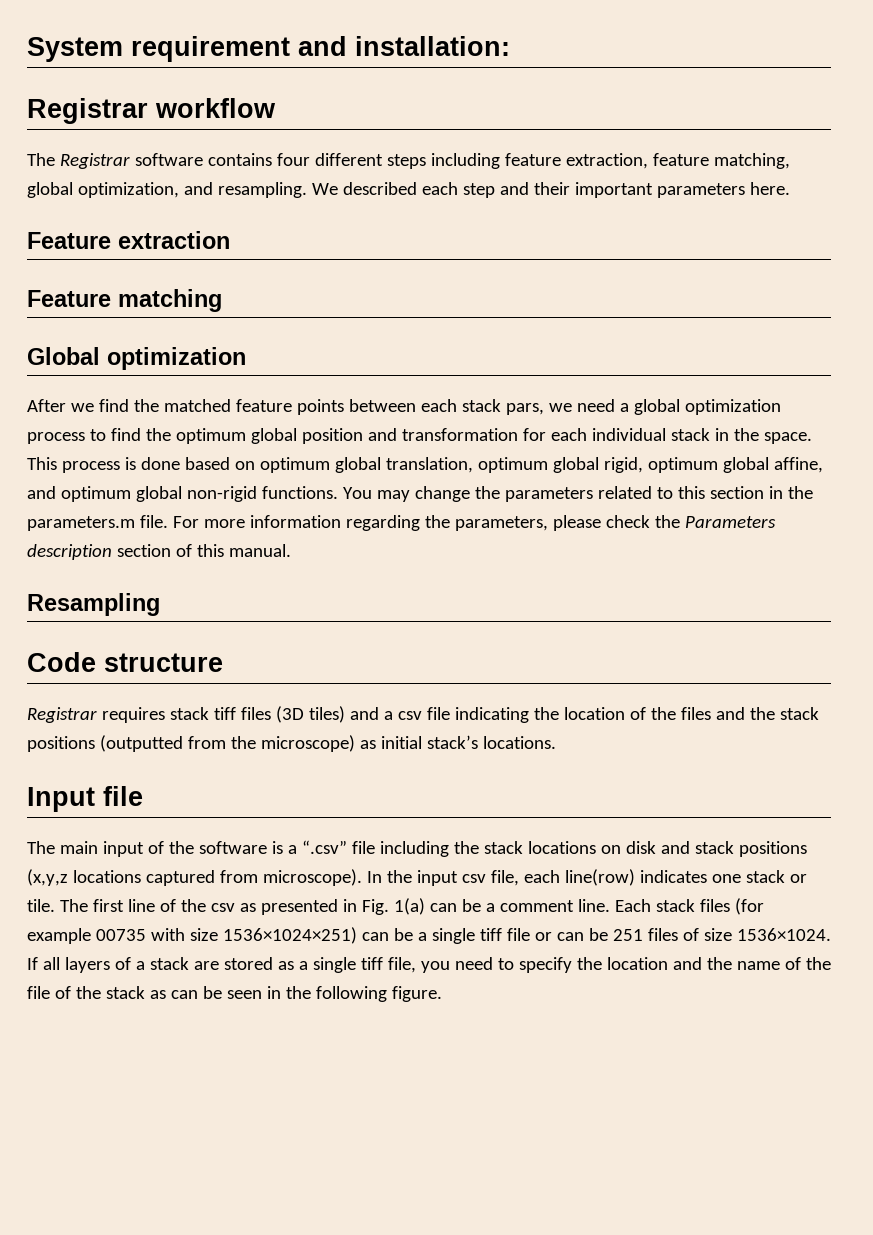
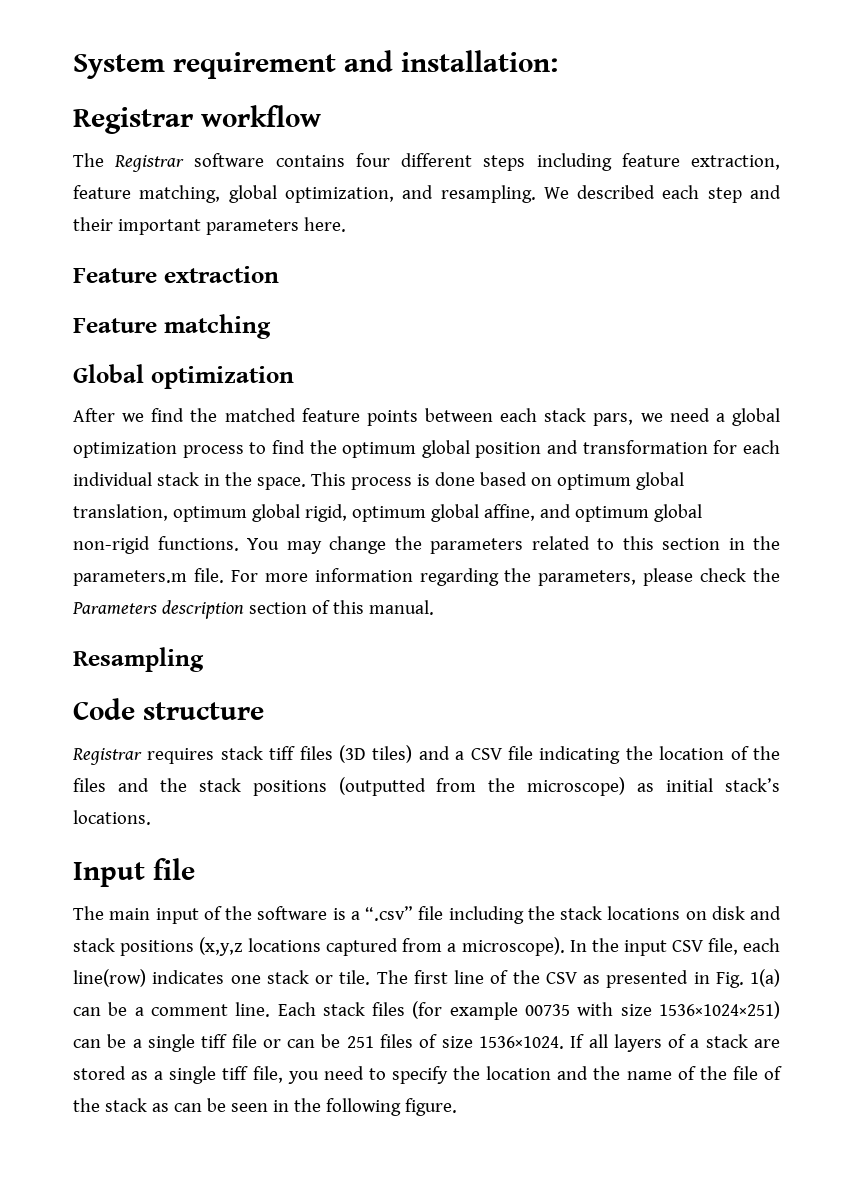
- Registrar requires stack tiff files (3D tiles) and a csv file indicating the location of the files and the stack positions (outputted from the microscope) as initial stack’s locations.
+ Registrar requires stack tiff files (3D tiles) and a CSV file indicating the location of the files and the stack positions (outputted from the microscope) as initial stack’s locations.
- The main input of the software is a “.csv” file including the stack locations on disk and stack positions (x,y,z locations captured from microscope).
+ The main input of the software is a “.csv” file including the stack locations on disk and stack positions (x,y,z locations captured from a microscope).
- In the input csv file, each line(row) indicates one stack or tile.
+ In the input CSV file, each line(row) indicates one stack or tile.
- The first line of the csv as presented in Fig. 1(a) can be a comment line.
+ The first line of the CSV as presented in Fig. 1(a) can be a comment line.

